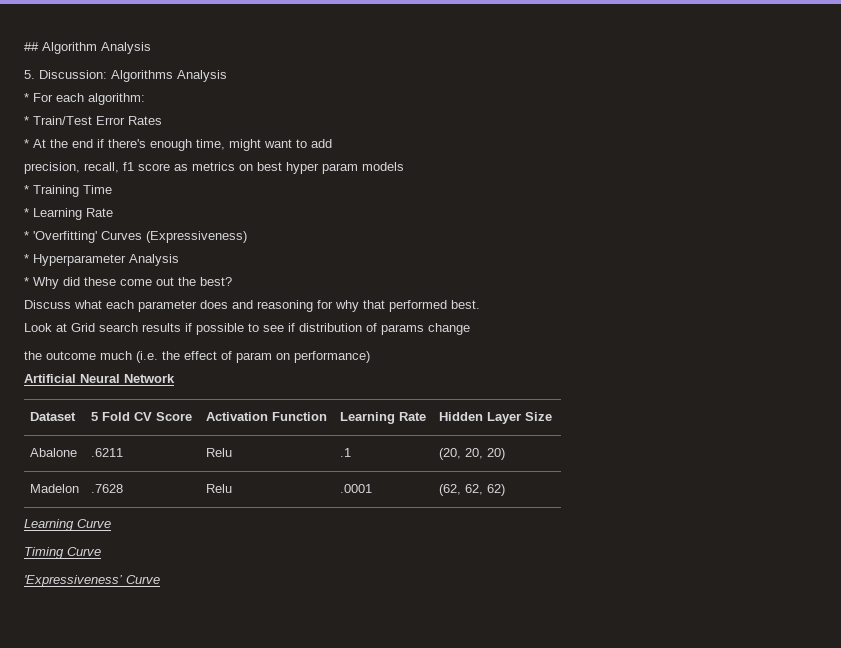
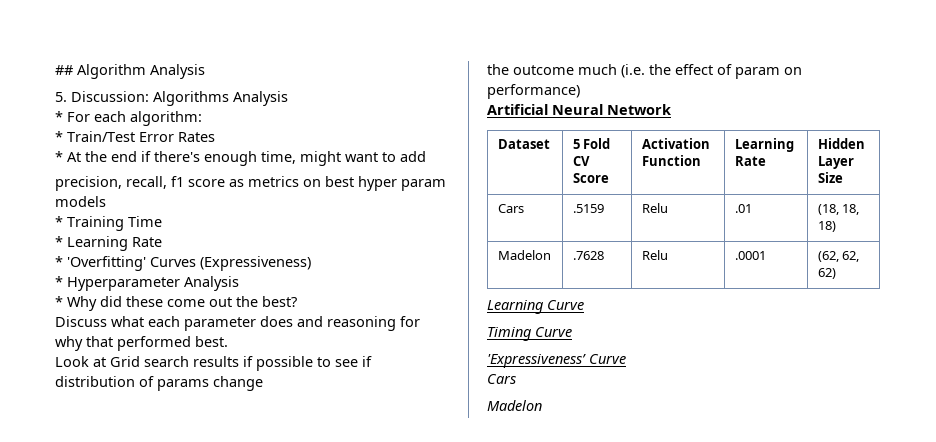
- Abalone | .6211 | Relu | .1 | (20, 20, 20)
+ Cars | .5159 | Relu | .01 | (18, 18, 18)
  'Expressiveness’ Curve
+ Cars
+ Madelon

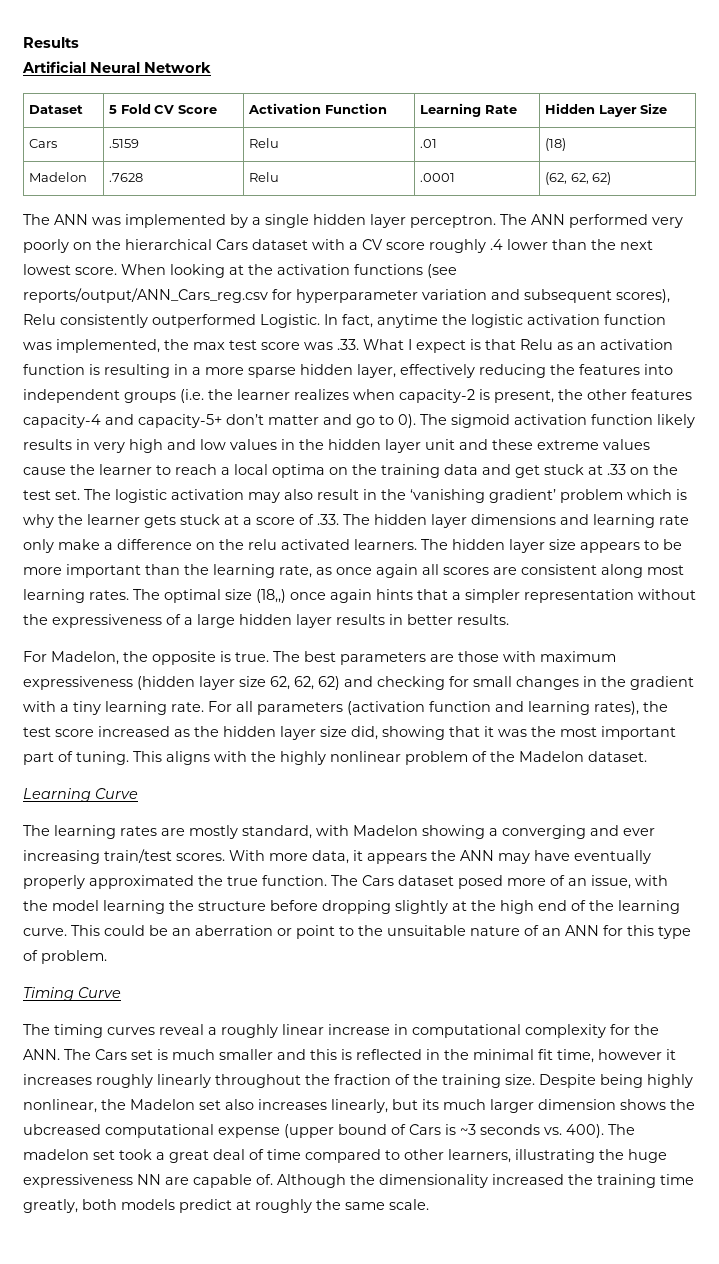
- ## Algorithm Analysis
- 5. Discussion: Algorithms Analysis
- * For each algorithm:
- * Train/Test Error Rates
- * At the end if there's enough time, might want to add
- precision, recall, f1 score as metrics on best hyper param models
- * Training Time
- * Learning Rate
- * 'Overfitting' Curves (Expressiveness)
- * Hyperparameter Analysis
- * Why did these come out the best?
- Discuss what each parameter does and reasoning for why that performed best.
- Look at Grid search results if possible to see if distribution of params change
- the outcome much (i.e. the effect of param on performance)
+ Results
- Cars | .5159 | Relu | .01 | (18, 18, 18)
+ Cars | .5159 | Relu | .01 | (18)
+ The ANN was implemented by a single hidden layer perceptron. The ANN performed very poorly on the hierarchical Cars dataset with a CV score roughly .4 lower than the next lowest score. When looking at the activation functions (see reports/output/ANN_Cars_reg.csv for hyperparameter variation and subsequent scores), Relu consistently outperformed Logistic. In fact, anytime the logistic activation function was implemented, the max test score was .33. What I expect is that Relu as an activation function is resulting in a more sparse hidden layer, effectively reducing the features into independent groups (i.e. the learner realizes when capacity-2 is present, the other features capacity-4 and capacity-5+ don’t matter and go to 0). The sigmoid activation function likely results in very high and low values in the hidden layer unit and these extreme values cause the learner to reach a local optima on the training data and get stuck at .33 on the test set. The logistic activation may also result in the ‘vanishing gradient’ problem which is why the learner gets stuck at a score of .33. The hidden layer dimensions and learning rate only make a difference on the relu activated learners. The hidden layer size appears to be more important than the learning rate, as once again all scores are consistent along most learning rates. The optimal size (18,,) once again hints that a simpler representation without the expressiveness of a large hidden layer results in better results.
+ For Madelon, the opposite is true. The best parameters are those with maximum expressiveness (hidden layer size 62, 62, 62) and checking for small changes in the gradient with a tiny learning rate. For all parameters (activation function and learning rates), the test score increased as the hidden layer size did, showing that it was the most important part of tuning. This aligns with the highly nonlinear problem of the Madelon dataset.
  Learning Curve
+ The learning rates are mostly standard, with Madelon showing a converging and ever increasing train/test scores. With more data, it appears the ANN may have eventually properly approximated the true function. The Cars dataset posed more of an issue, with the model learning the structure before dropping slightly at the high end of the learning curve. This could be an aberration or point to the unsuitable nature of an ANN for this type of problem.
  Timing Curve
- 'Expressiveness’ Curve
- Cars
- Madelon
+ The timing curves reveal a roughly linear increase in computational complexity for the ANN. The Cars set is much smaller and this is reflected in the minimal fit time, however it increases roughly linearly throughout the fraction of the training size. Despite being highly nonlinear, the Madelon set also increases linearly, but its much larger dimension shows the ubcreased computational expense (upper bound of Cars is ~3 seconds vs. 400). The madelon set took a great deal of time compared to other learners, illustrating the huge expressiveness NN are capable of. Although the dimensionality increased the training time greatly, both models predict at roughly the same scale.

